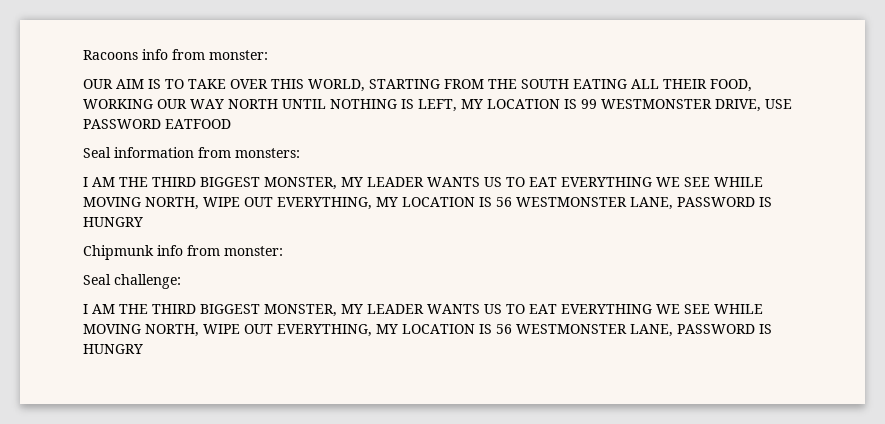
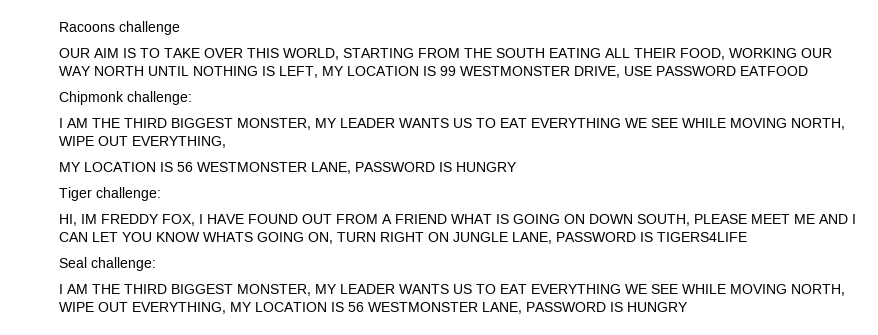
- Racoons info from monster:
+ Racoons challenge
- Seal information from monsters:
- I AM THE THIRD BIGGEST MONSTER, MY LEADER WANTS US TO EAT EVERYTHING WE SEE WHILE MOVING NORTH, WIPE OUT EVERYTHING, MY LOCATION IS 56 WESTMONSTER LANE, PASSWORD IS HUNGRY
+ Chipmonk challenge:
+ I AM THE THIRD BIGGEST MONSTER, MY LEADER WANTS US TO EAT EVERYTHING WE SEE WHILE MOVING NORTH, WIPE OUT EVERYTHING,
+ MY LOCATION IS 56 WESTMONSTER LANE, PASSWORD IS HUNGRY
- Chipmunk info from monster:
+ Tiger challenge:
+ HI, IM FREDDY FOX, I HAVE FOUND OUT FROM A FRIEND WHAT IS GOING ON DOWN SOUTH, PLEASE MEET ME AND I CAN LET YOU KNOW WHATS GOING ON, TURN RIGHT ON JUNGLE LANE, PASSWORD IS TIGERS4LIFE

